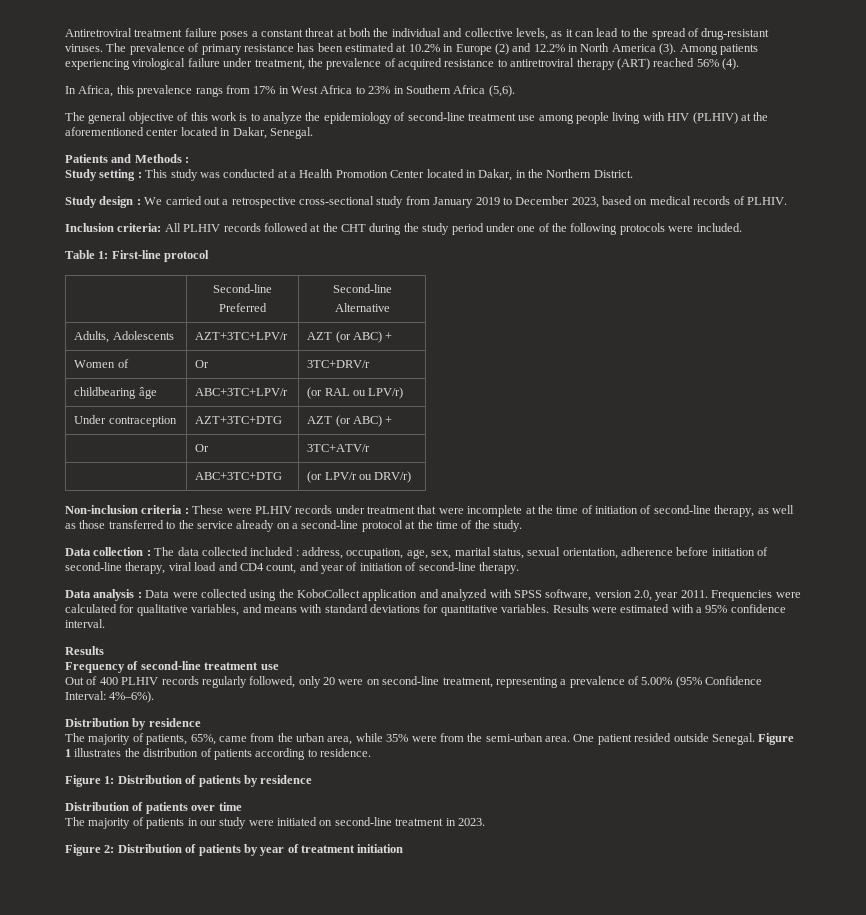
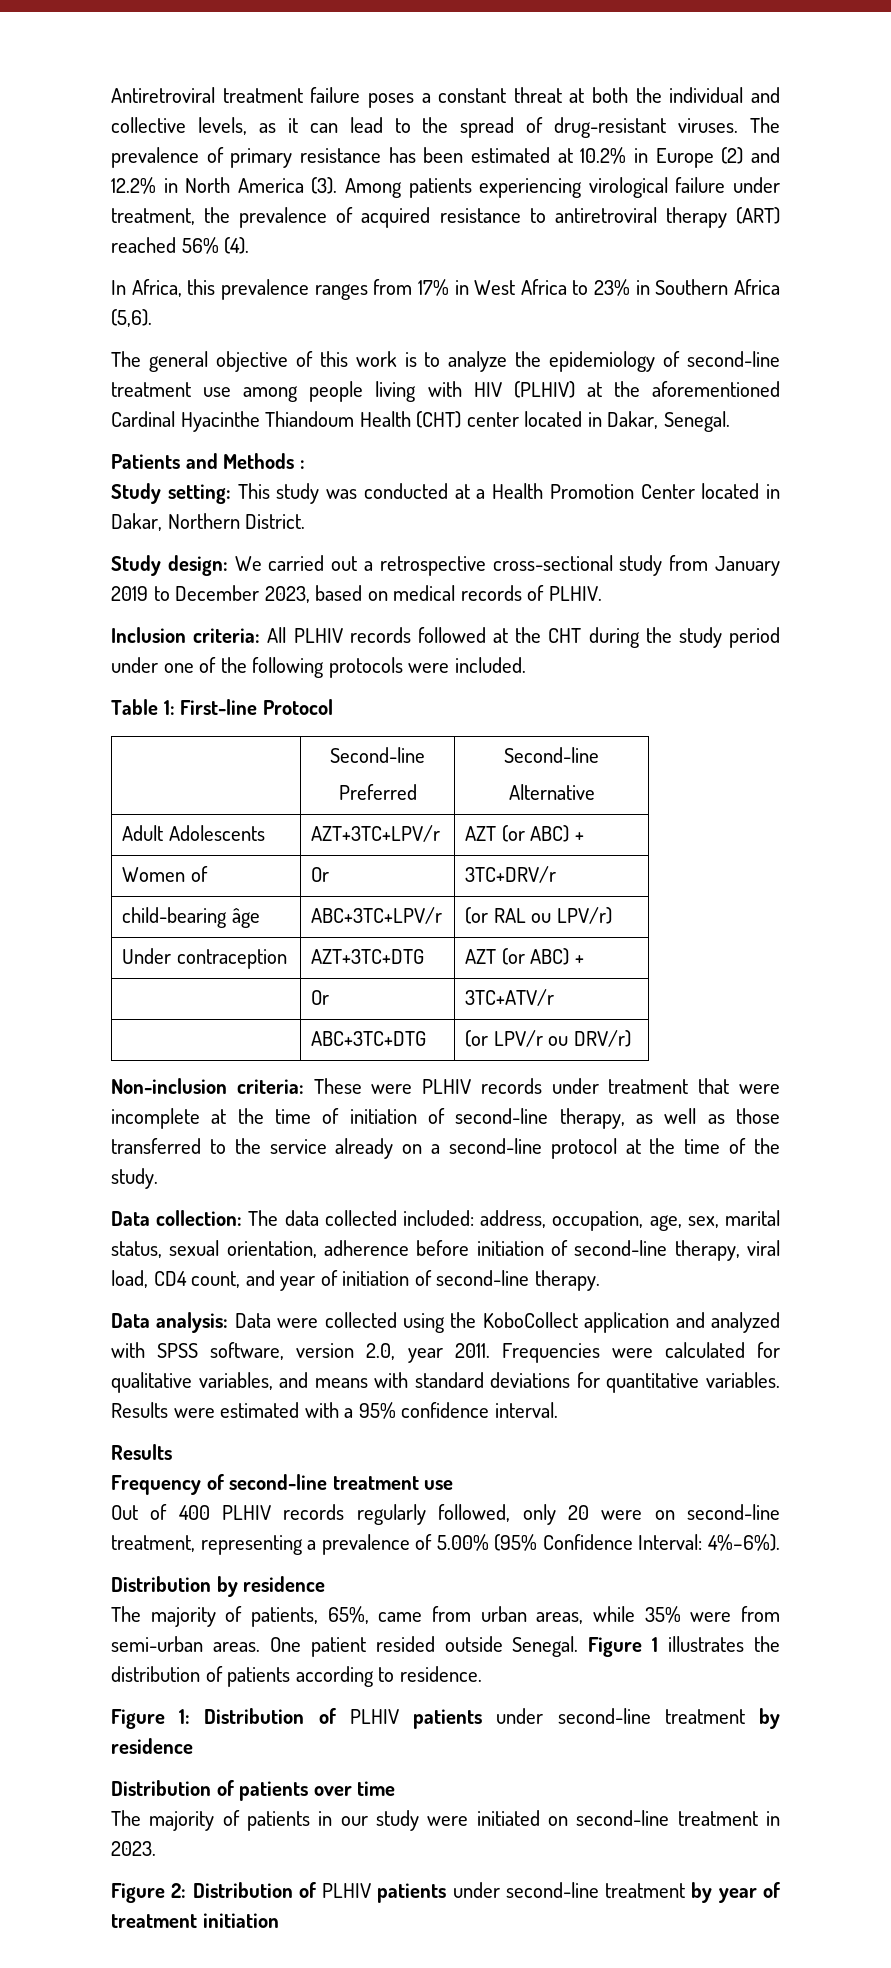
- In Africa, this prevalence rangs from 17% in West Africa to 23% in Southern Africa (5,6).
+ In Africa, this prevalence ranges from 17% in West Africa to 23% in Southern Africa (5,6).
- The general objective of this work is to analyze the epidemiology of second-line treatment use among people living with HIV (PLHIV) at the aforementioned center located in Dakar, Senegal.
+ The general objective of this work is to analyze the epidemiology of second-line treatment use among people living with HIV (PLHIV) at the aforementioned Cardinal Hyacinthe Thiandoum Health (CHT) center located in Dakar, Senegal.
- Study setting : This study was conducted at a Health Promotion Center located in Dakar, in the Northern District.
+ Study setting: This study was conducted at a Health Promotion Center located in Dakar, Northern District.
- Study design : We carried out a retrospective cross-sectional study from January 2019 to December 2023, based on medical records of PLHIV.
+ Study design: We carried out a retrospective cross-sectional study from January 2019 to December 2023, based on medical records of PLHIV.
- Table 1: First-line protocol
+ Table 1: First-line Protocol
- Adults, Adolescents | AZT+3TC+LPV/r | AZT (or ABC) +
+ Adult Adolescents | AZT+3TC+LPV/r | AZT (or ABC) +
- childbearing âge | ABC+3TC+LPV/r | (or RAL ou LPV/r)
+ child-bearing âge | ABC+3TC+LPV/r | (or RAL ou LPV/r)
- Non-inclusion criteria : These were PLHIV records under treatment that were incomplete at the time of initiation of second-line therapy, as well as those transferred to the service already on a second-line protocol at the time of the study.
+ Non-inclusion criteria: These were PLHIV records under treatment that were incomplete at the time of initiation of second-line therapy, as well as those transferred to the service already on a second-line protocol at the time of the study.
- Data collection : The data collected included : address, occupation, age, sex, marital status, sexual orientation, adherence before initiation of second-line therapy, viral load and CD4 count, and year of initiation of second-line therapy.
+ Data collection: The data collected included: address, occupation, age, sex, marital status, sexual orientation, adherence before initiation of second-line therapy, viral load, CD4 count, and year of initiation of second-line therapy.
- Data analysis : Data were collected using the KoboCollect application and analyzed with SPSS software, version 2.0, year 2011.
+ Data analysis: Data were collected using the KoboCollect application and analyzed with SPSS software, version 2.0, year 2011.
- The majority of patients, 65%, came from the urban area, while 35% were from the semi-urban area.
+ The majority of patients, 65%, came from urban areas, while 35% were from semi-urban areas.
- Figure 1: Distribution of patients by residence
+ Figure 1: Distribution of PLHIV patients under second-line treatment by residence
- Figure 2: Distribution of patients by year of treatment initiation
+ Figure 2: Distribution of PLHIV patients under second-line treatment by year of treatment initiation

